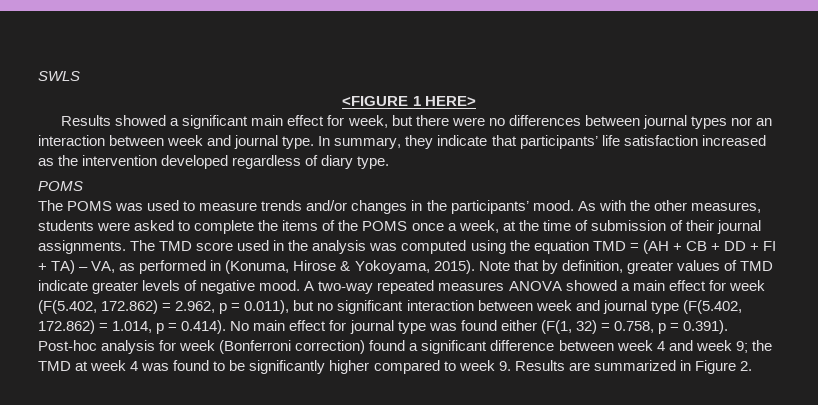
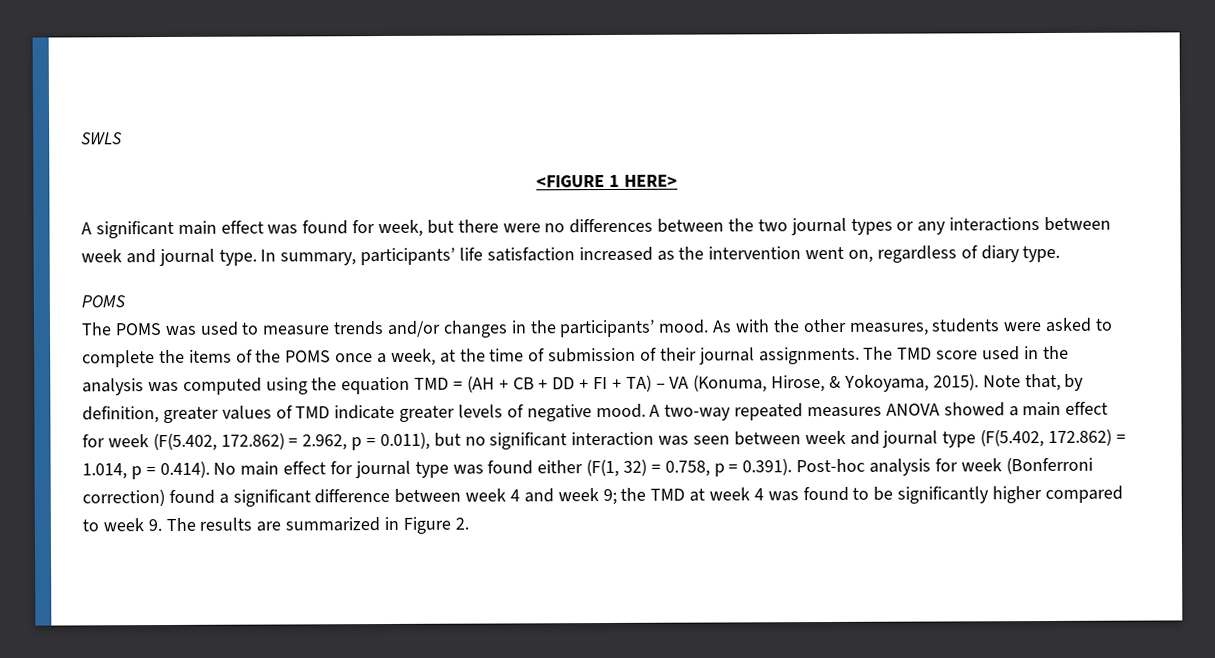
- Results showed a significant main effect for week, but there were no differences between journal types nor an interaction between week and journal type.
+ A significant main effect was found for week, but there were no differences between the two journal types or any interactions between week and journal type.
- In summary, they indicate that participants’ life satisfaction increased as the intervention developed regardless of diary type.
+ In summary, participants’ life satisfaction increased as the intervention went on, regardless of diary type.
- The TMD score used in the analysis was computed using the equation TMD = (AH + CB + DD + FI + TA) – VA, as performed in (Konuma, Hirose & Yokoyama, 2015).
+ The TMD score used in the analysis was computed using the equation TMD = (AH + CB + DD + FI + TA) – VA (Konuma, Hirose, & Yokoyama, 2015).
- Note that by definition, greater values of TMD indicate greater levels of negative mood.
+ Note that, by definition, greater values of TMD indicate greater levels of negative mood.
- A two-way repeated measures ANOVA showed a main effect for week (F(5.402, 172.862) = 2.962, p = 0.011), but no significant interaction between week and journal type (F(5.402, 172.862) = 1.014, p = 0.414). No main effect for journal type was found either (F(1, 32) = 0.758, p = 0.391). Post-hoc analysis for week (Bonferroni correction) found a significant difference between week 4 and week 9;
+ A two-way repeated measures ANOVA showed a main effect for week (F(5.402, 172.862) = 2.962, p = 0.011), but no significant interaction was seen between week and journal type (F(5.402, 172.862) = 1.014, p = 0.414). No main effect for journal type was found either (F(1, 32) = 0.758, p = 0.391). Post-hoc analysis for week (Bonferroni correction) found a significant difference between week 4 and week 9;
- the TMD at week 4 was found to be significantly higher compared to week 9. Results are summarized in Figure 2.
+ the TMD at week 4 was found to be significantly higher compared to week 9. The results are summarized in Figure 2.

